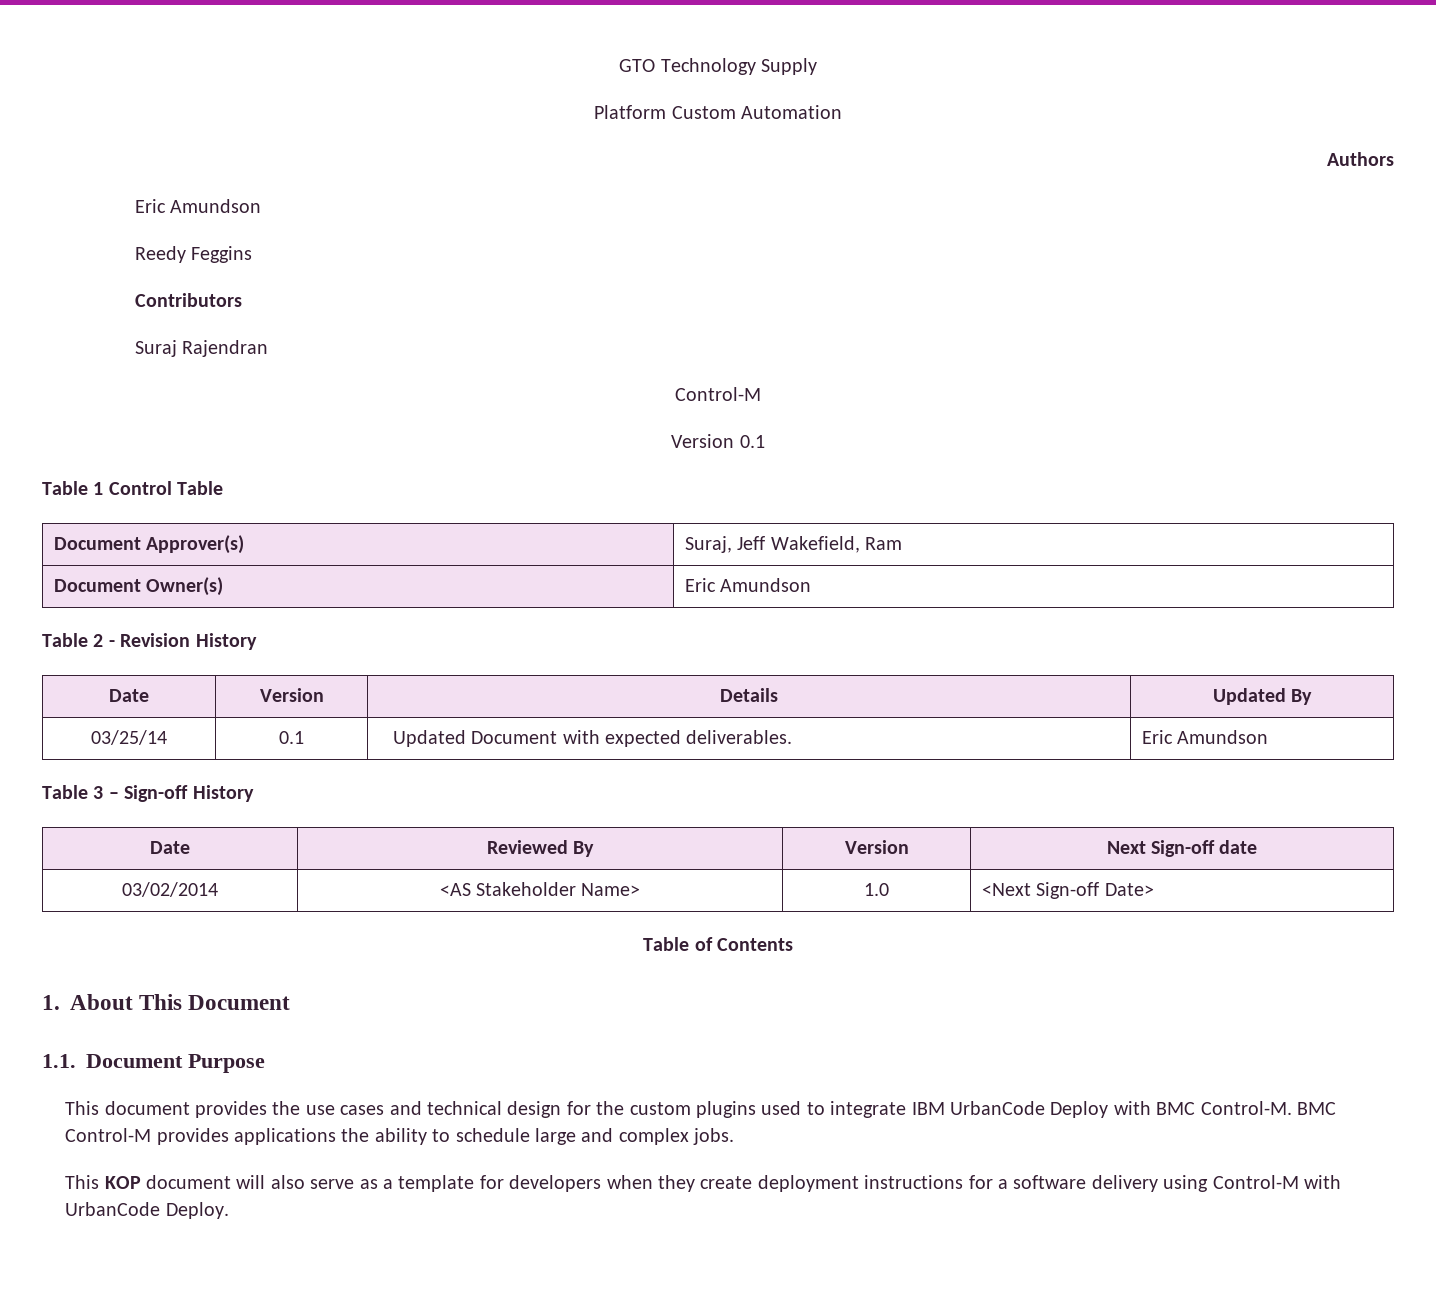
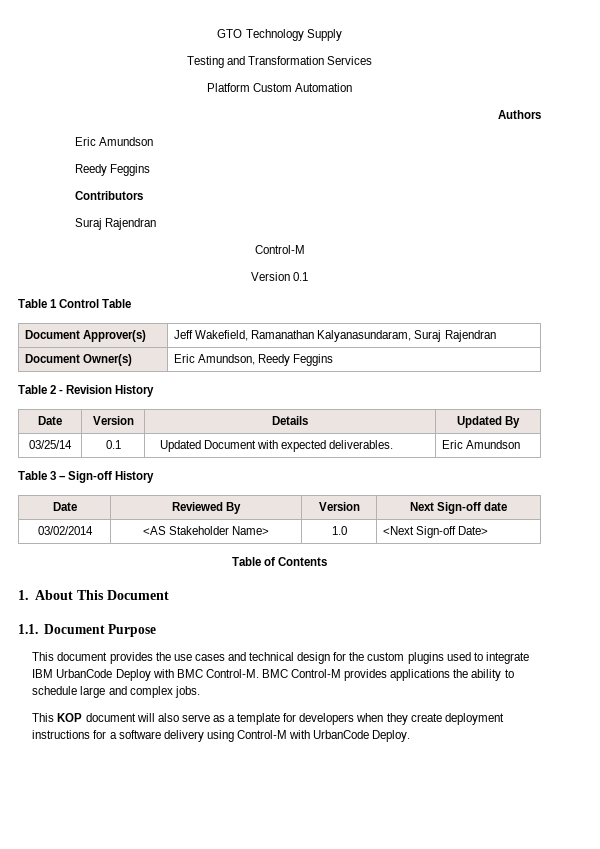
+ Testing and Transformation Services
- Document Approver(s) | Suraj, Jeff Wakefield, Ram
+ Document Approver(s) | Jeff Wakefield, Ramanathan Kalyanasundaram, Suraj Rajendran
- Document Owner(s) | Eric Amundson
+ Document Owner(s) | Eric Amundson, Reedy Feggins

